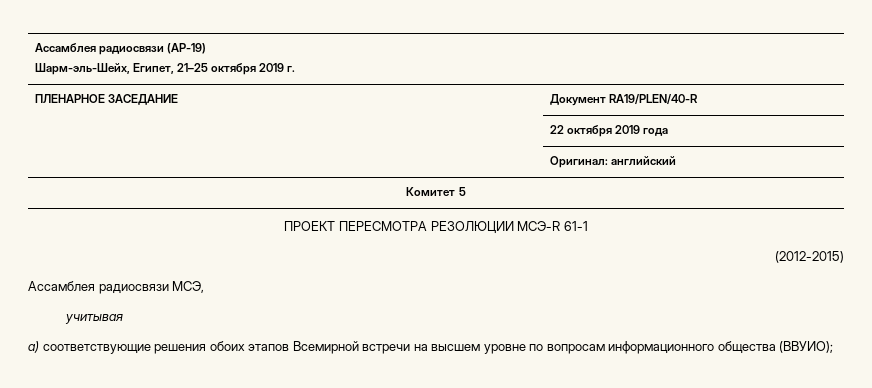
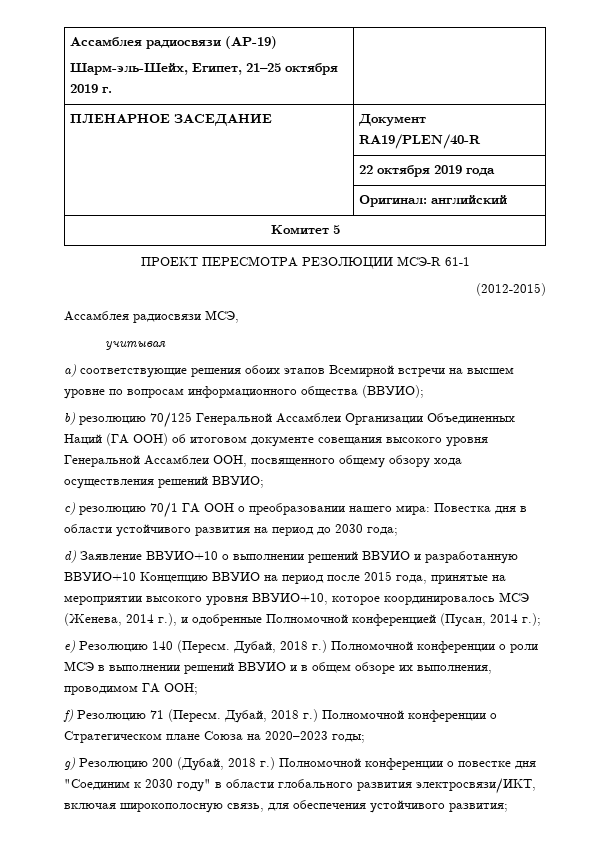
+ b) резолюцию 70/125 Генеральной Ассамблеи Организации Объединенных Наций (ГА ООН) об итоговом документе совещания высокого уровня Генеральной Ассамблеи ООН, посвященного общему обзору хода осуществления решений ВВУИО;
+ c) резолюцию 70/1 ГА ООН о преобразовании нашего мира: Повестка дня в области устойчивого развития на период до 2030 года;
+ d) Заявление ВВУИО+10 о выполнении решений ВВУИО и разработанную ВВУИО+10 Концепцию ВВУИО на период после 2015 года, принятые на мероприятии высокого уровня ВВУИО+10, которое координировалось МСЭ (Женева, 2014 г.), и одобренные Полномочной конференцией (Пусан, 2014 г.);
+ e) Резолюцию 140 (Пересм. Дубай, 2018 г.) Полномочной конференции о роли МСЭ в выполнении решений ВВУИО и в общем обзоре их выполнения, проводимом ГА ООН;
+ f) Резолюцию 71 (Пересм. Дубай, 2018 г.) Полномочной конференции о Стратегическом плане Союза на 2020–2023 годы;
+ g) Резолюцию 200 (Дубай, 2018 г.) Полномочной конференции о повестке дня "Соединим к 2030 году" в области глобального развития электросвязи/ИКТ, включая широкополосную связь, для обеспечения устойчивого развития;

